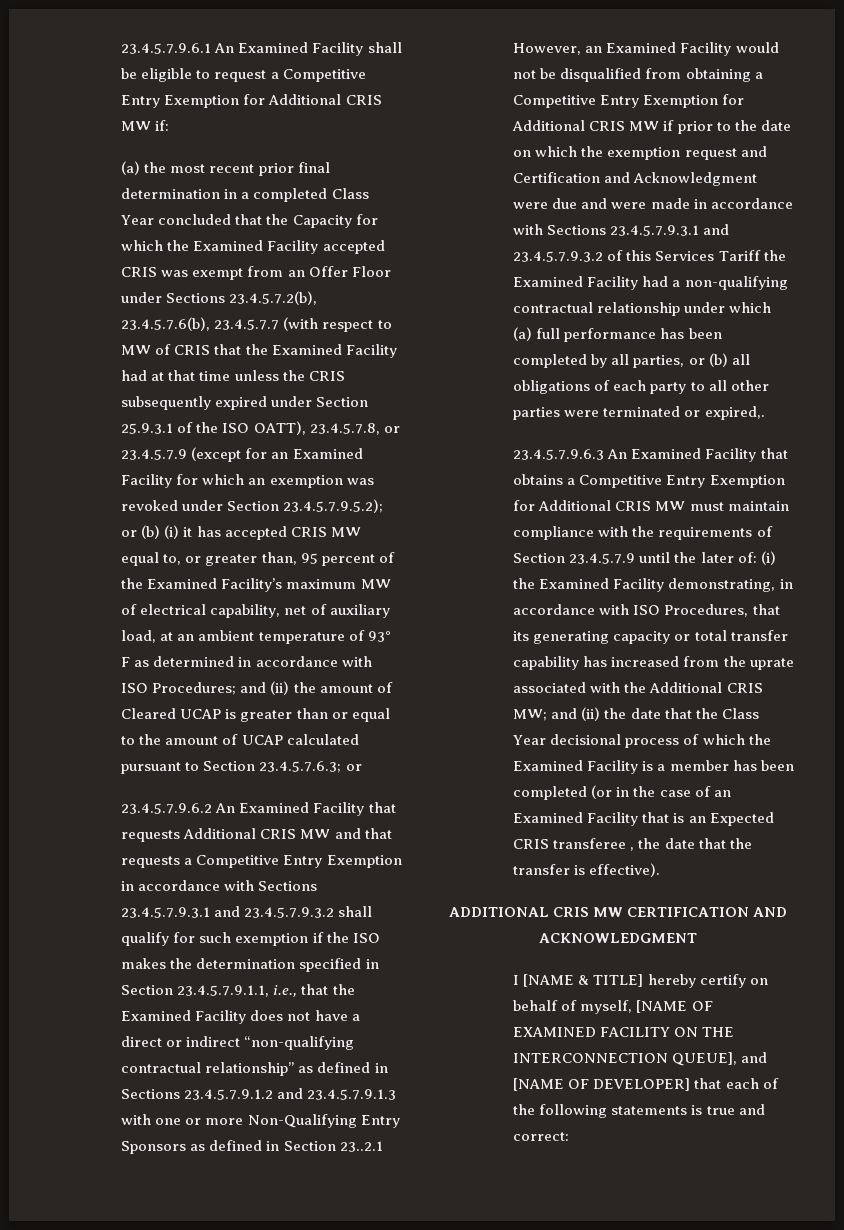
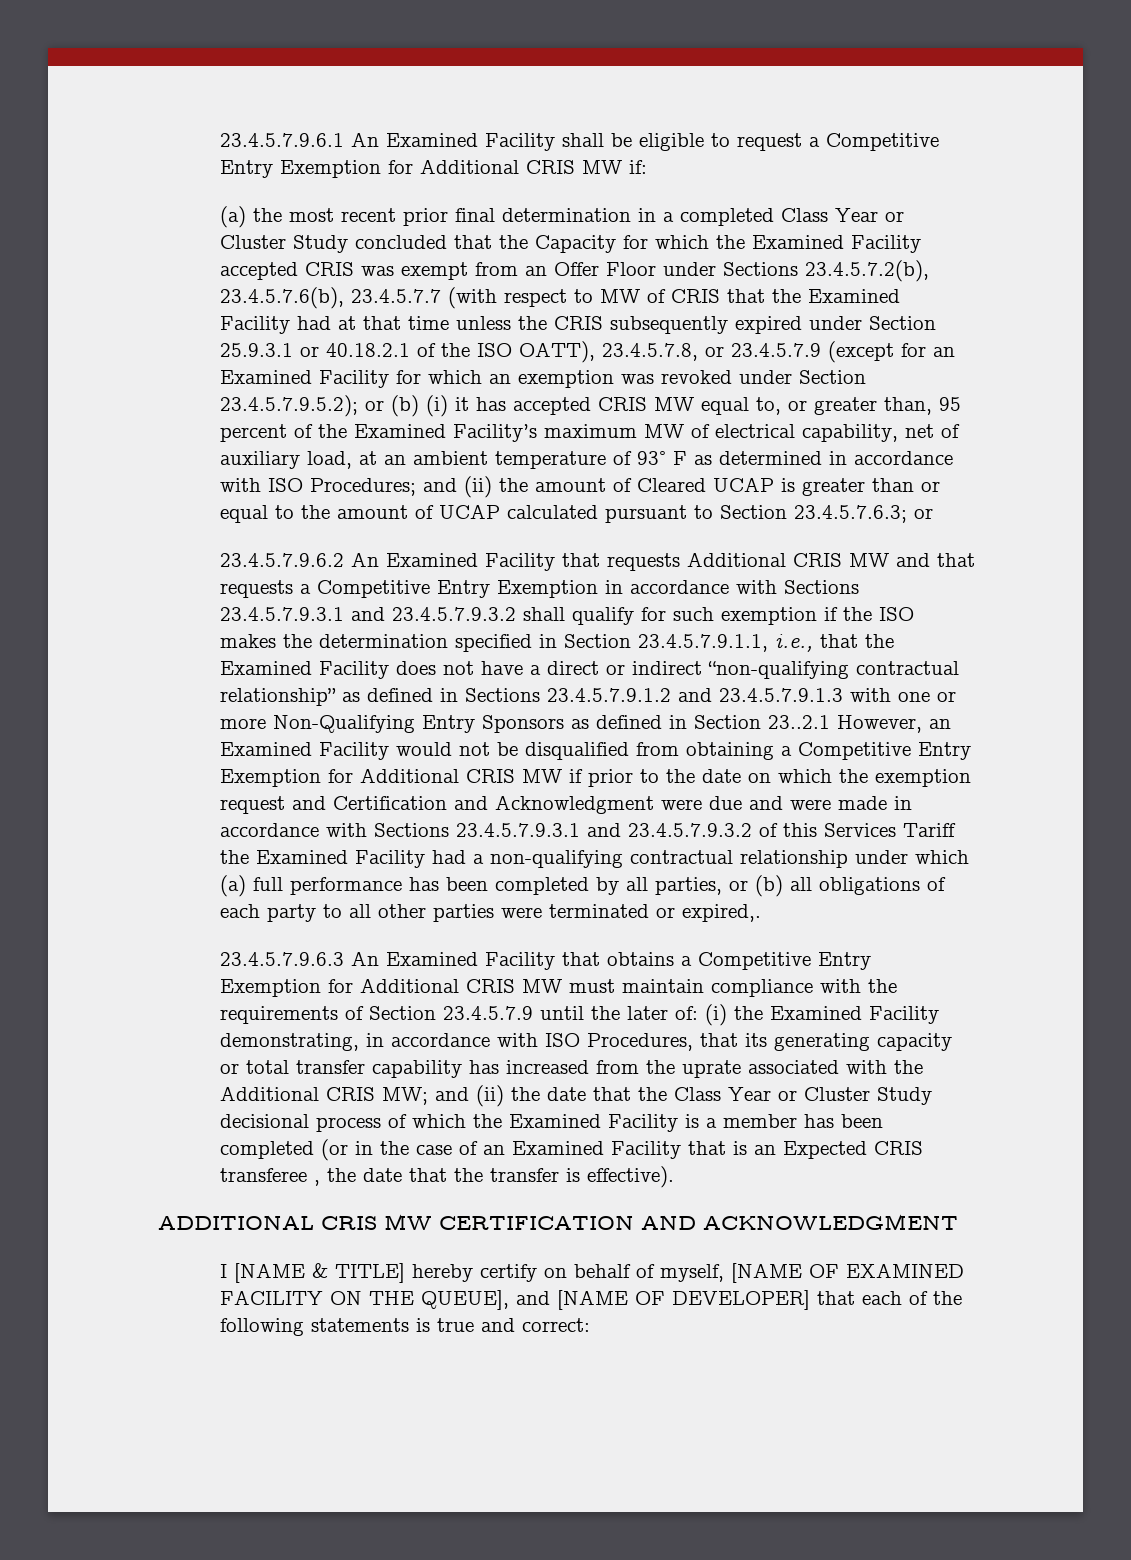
- (a) the most recent prior final determination in a completed Class Year concluded that the Capacity for which the Examined Facility accepted CRIS was exempt from an Offer Floor under Sections 23.4.5.7.2(b), 23.4.5.7.6(b), 23.4.5.7.7 (with respect to MW of CRIS that the Examined Facility had at that time unless the CRIS subsequently expired under Section 25.9.3.1 of the ISO OATT), 23.4.5.7.8, or 23.4.5.7.9 (except for an Examined Facility for which an exemption was revoked under Section 23.4.5.7.9.5.2);
+ (a) the most recent prior final determination in a completed Class Year or Cluster Study concluded that the Capacity for which the Examined Facility accepted CRIS was exempt from an Offer Floor under Sections 23.4.5.7.2(b), 23.4.5.7.6(b), 23.4.5.7.7 (with respect to MW of CRIS that the Examined Facility had at that time unless the CRIS subsequently expired under Section 25.9.3.1 or 40.18.2.1 of the ISO OATT), 23.4.5.7.8, or 23.4.5.7.9 (except for an Examined Facility for which an exemption was revoked under Section 23.4.5.7.9.5.2);
- and (ii) the date that the Class Year decisional process of which the Examined Facility is a member has been completed (or in the case of an Examined Facility that is an Expected CRIS transferee , the date that the transfer is effective).
+ and (ii) the date that the Class Year or Cluster Study decisional process of which the Examined Facility is a member has been completed (or in the case of an Examined Facility that is an Expected CRIS transferee , the date that the transfer is effective).
- I [NAME & TITLE] hereby certify on behalf of myself, [NAME OF EXAMINED FACILITY ON THE INTERCONNECTION QUEUE], and [NAME OF DEVELOPER] that each of the following statements is true and correct:
+ I [NAME & TITLE] hereby certify on behalf of myself, [NAME OF EXAMINED FACILITY ON THE QUEUE], and [NAME OF DEVELOPER] that each of the following statements is true and correct:

